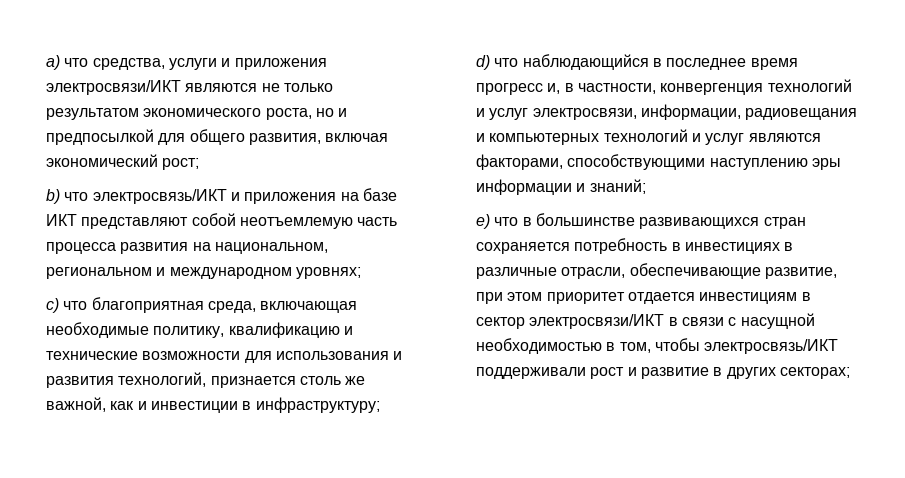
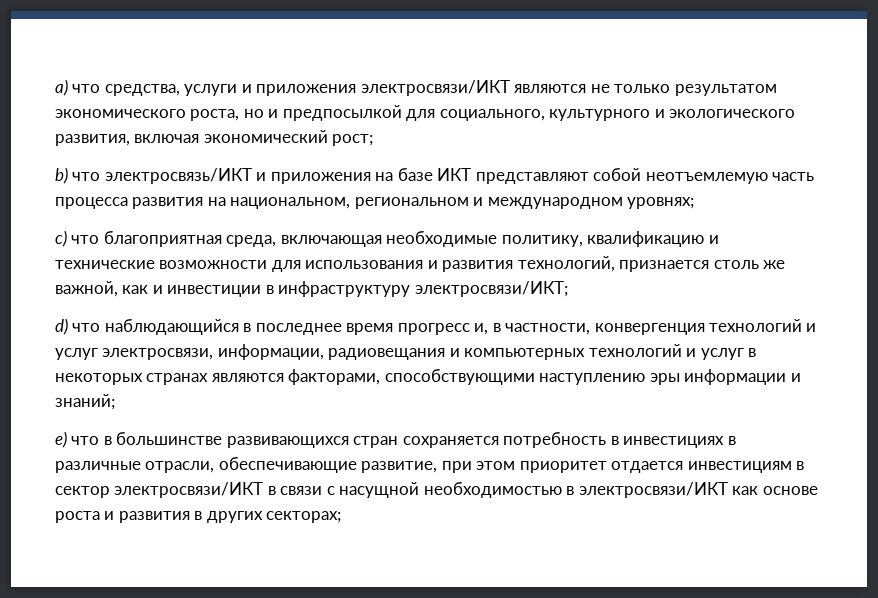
- а) что средства, услуги и приложения электросвязи/ИКТ являются не только результатом экономического роста, но и предпосылкой для общего развития, включая экономический рост;
+ а) что средства, услуги и приложения электросвязи/ИКТ являются не только результатом экономического роста, но и предпосылкой для социального, культурного и экологического развития, включая экономический рост;
- c) что благоприятная среда, включающая необходимые политику, квалификацию и технические возможности для использования и развития технологий, признается столь же важной, как и инвестиции в инфраструктуру;
+ c) что благоприятная среда, включающая необходимые политику, квалификацию и технические возможности для использования и развития технологий, признается столь же важной, как и инвестиции в инфраструктуру электросвязи/ИКТ;
- d) что наблюдающийся в последнее время прогресс и, в частности, конвергенция технологий и услуг электросвязи, информации, радиовещания и компьютерных технологий и услуг являются факторами, способствующими наступлению эры информации и знаний;
+ d) что наблюдающийся в последнее время прогресс и, в частности, конвергенция технологий и услуг электросвязи, информации, радиовещания и компьютерных технологий и услуг в некоторых странах являются факторами, способствующими наступлению эры информации и знаний;
- e) что в большинстве развивающихся стран сохраняется потребность в инвестициях в различные отрасли, обеспечивающие развитие, при этом приоритет отдается инвестициям в сектор электросвязи/ИКТ в связи с насущной необходимостью в том, чтобы электросвязь/ИКТ поддерживали рост и развитие в других секторах;
+ e) что в большинстве развивающихся стран сохраняется потребность в инвестициях в различные отрасли, обеспечивающие развитие, при этом приоритет отдается инвестициям в сектор электросвязи/ИКТ в связи с насущной необходимостью в электросвязи/ИКТ как основе роста и развития в других секторах;

